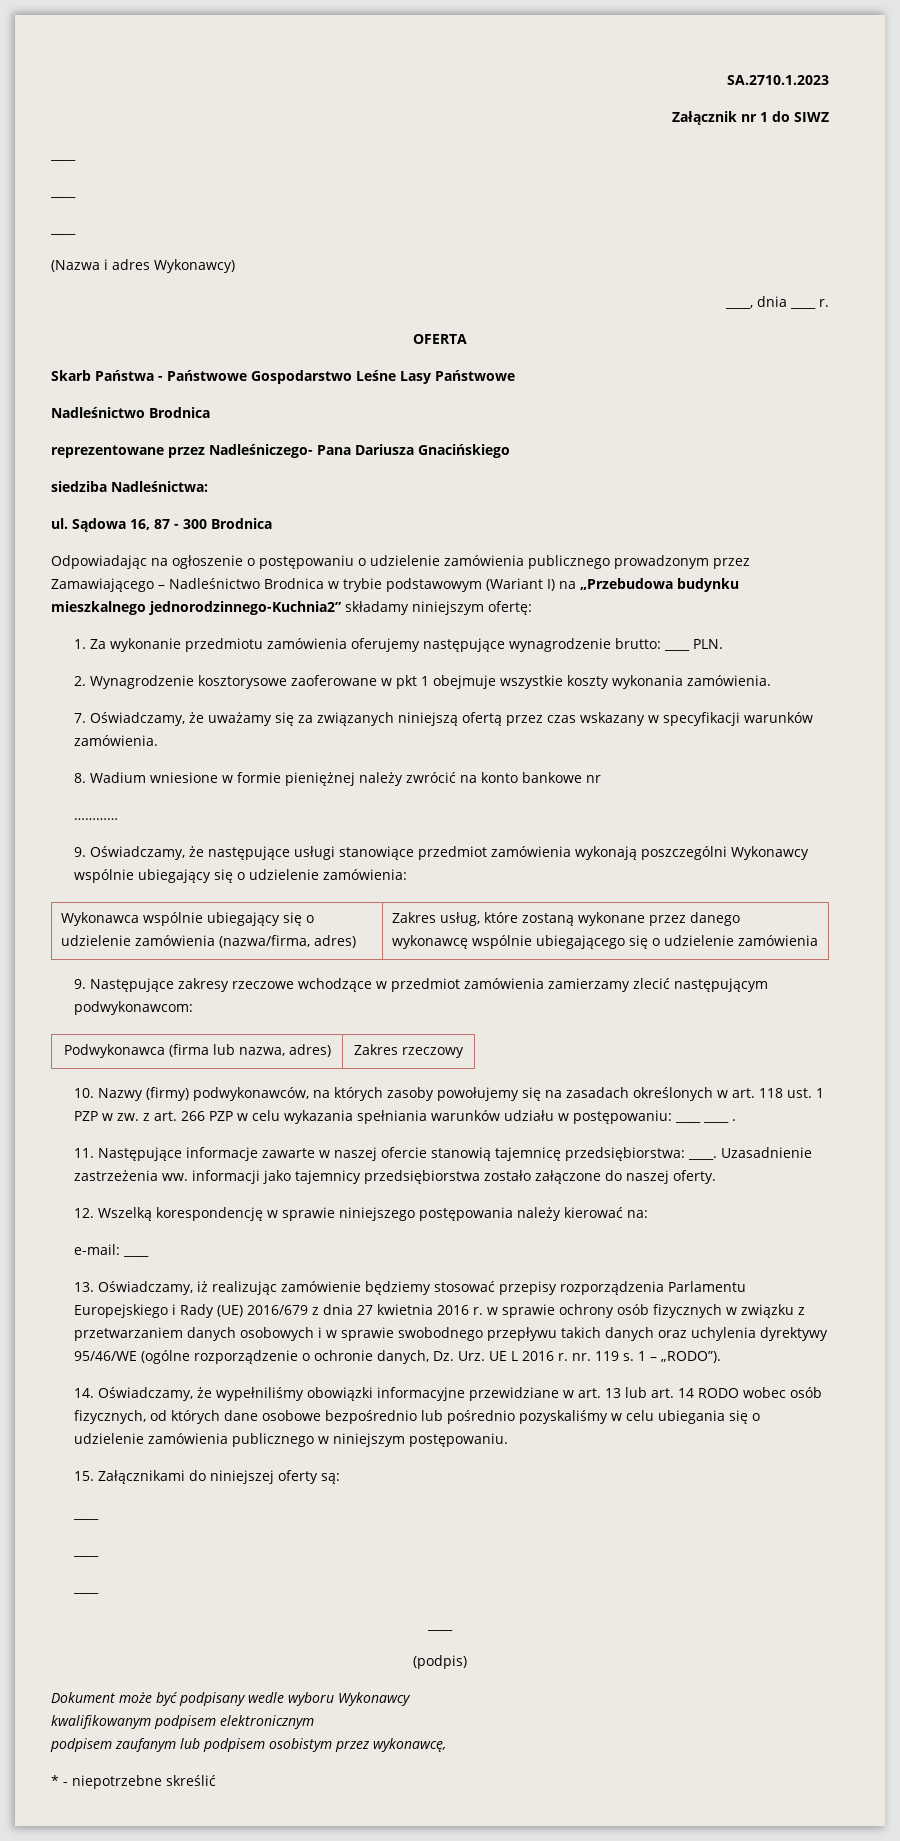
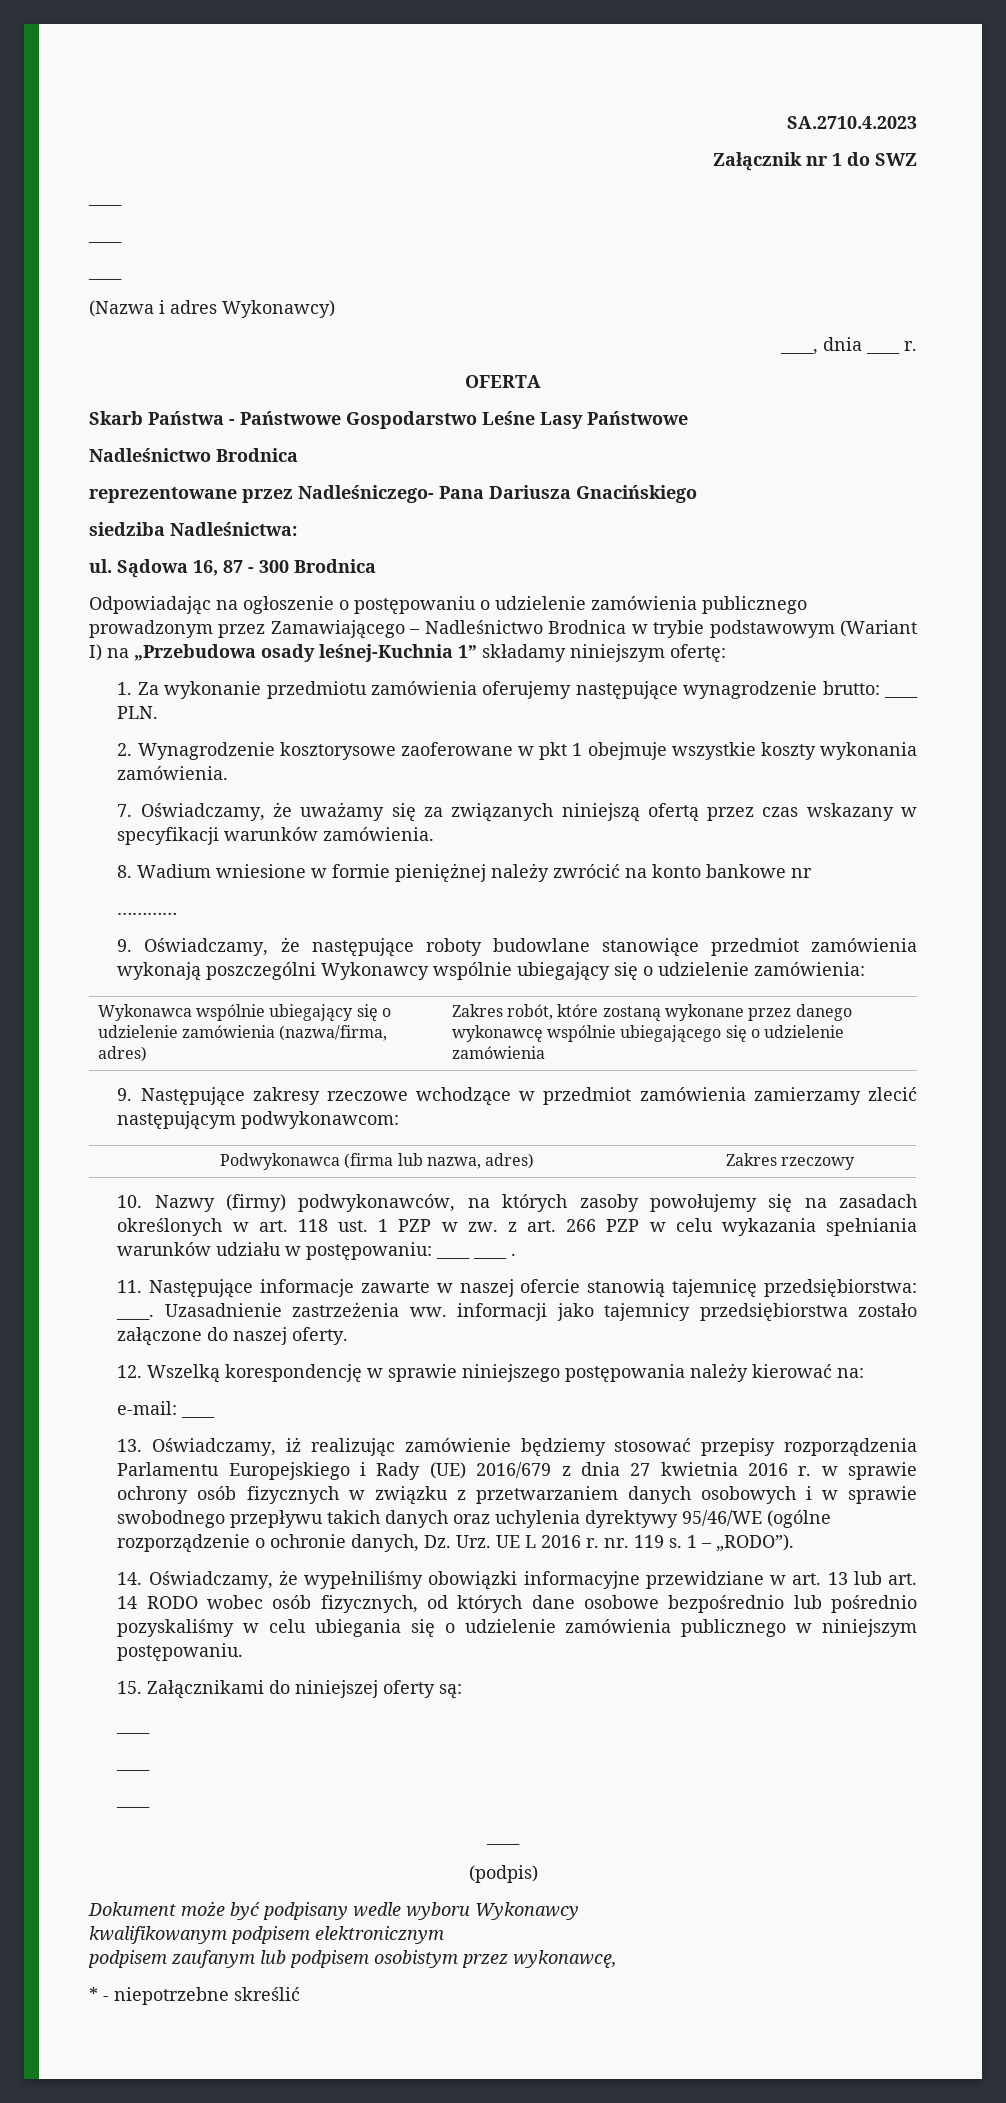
- SA.2710.1.2023
+ SA.2710.4.2023
- Załącznik nr 1 do SIWZ
+ Załącznik nr 1 do SWZ
- Odpowiadając na ogłoszenie o postępowaniu o udzielenie zamówienia publicznego prowadzonym przez Zamawiającego – Nadleśnictwo Brodnica w trybie podstawowym (Wariant I) na „Przebudowa budynku mieszkalnego jednorodzinnego-Kuchnia2” składamy niniejszym ofertę:
+ Odpowiadając na ogłoszenie o postępowaniu o udzielenie zamówienia publicznego prowadzonym przez Zamawiającego – Nadleśnictwo Brodnica w trybie podstawowym (Wariant I) na „Przebudowa osady leśnej-Kuchnia 1” składamy niniejszym ofertę:
- 9. Oświadczamy, że następujące usługi stanowiące przedmiot zamówienia wykonają poszczególni Wykonawcy wspólnie ubiegający się o udzielenie zamówienia:
+ 9. Oświadczamy, że następujące roboty budowlane stanowiące przedmiot zamówienia wykonają poszczególni Wykonawcy wspólnie ubiegający się o udzielenie zamówienia:
- Wykonawca wspólnie ubiegający się o udzielenie zamówienia (nazwa/firma, adres) | Zakres usług, które zostaną wykonane przez danego wykonawcę wspólnie ubiegającego się o udzielenie zamówienia
+ Wykonawca wspólnie ubiegający się o udzielenie zamówienia (nazwa/firma, adres) | Zakres robót, które zostaną wykonane przez danego wykonawcę wspólnie ubiegającego się o udzielenie zamówienia

